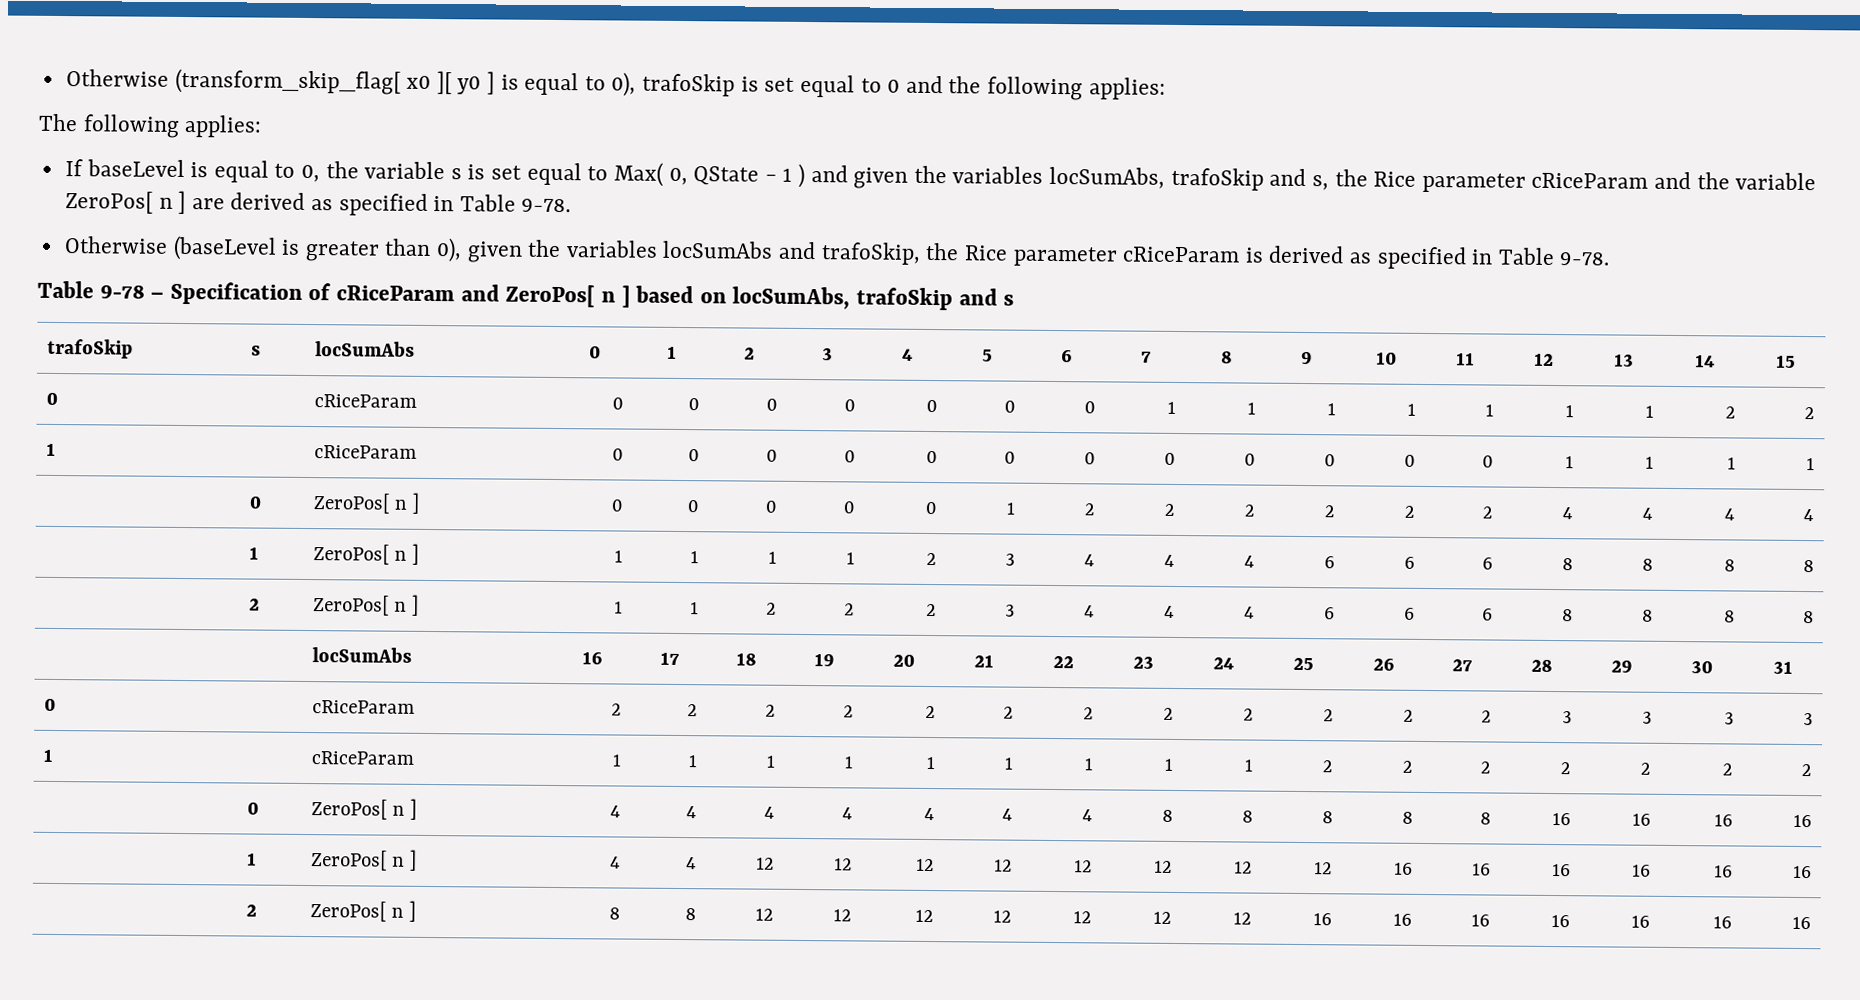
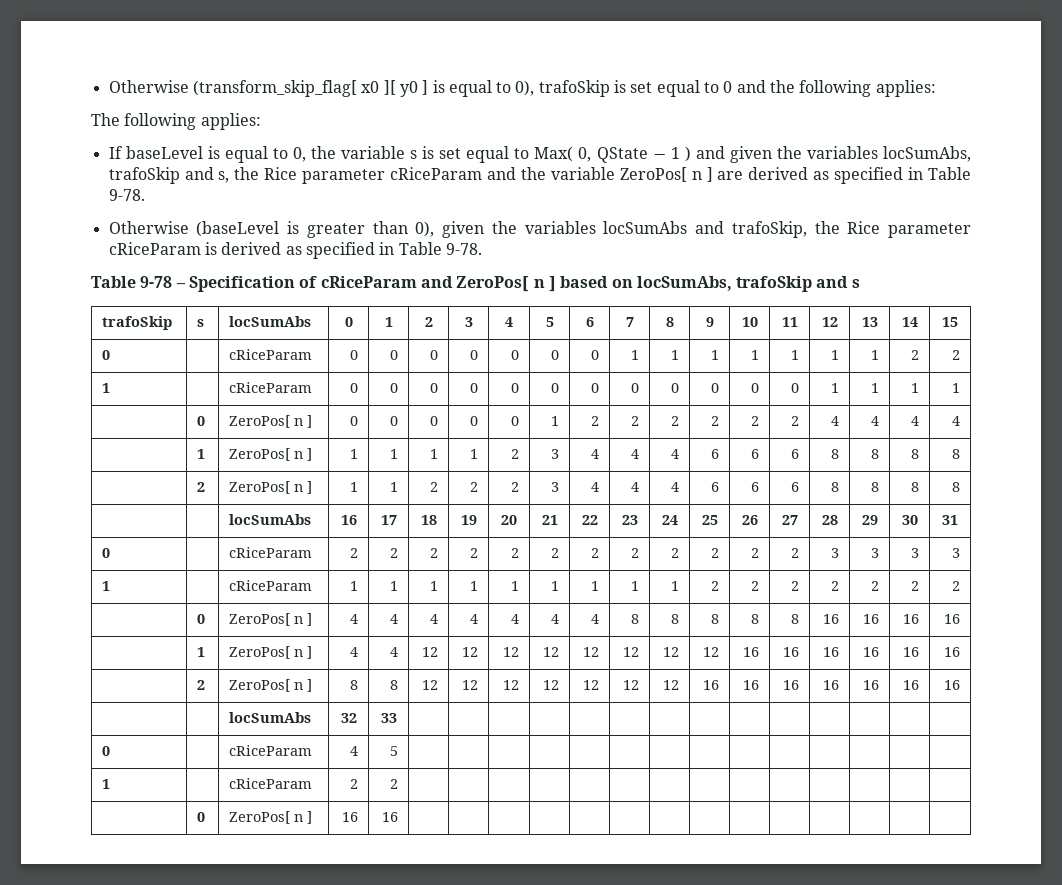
+ | | locSumAbs | 32 | 33 | | | | | | | | | | | | | |
+ 0 | | cRiceParam | 4 | 5 | | | | | | | | | | | | | |
+ 1 | | cRiceParam | 2 | 2 | | | | | | | | | | | | | |
+ | 0 | ZeroPos[ n ] | 16 | 16 | | | | | | | | | | | | | |

